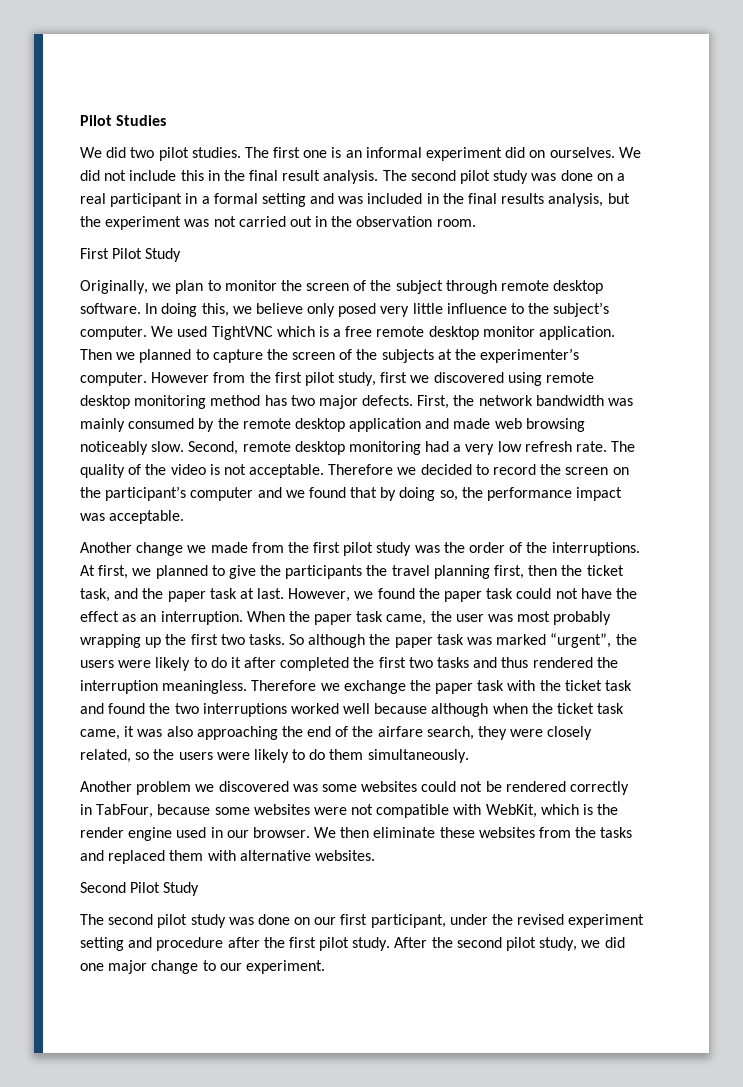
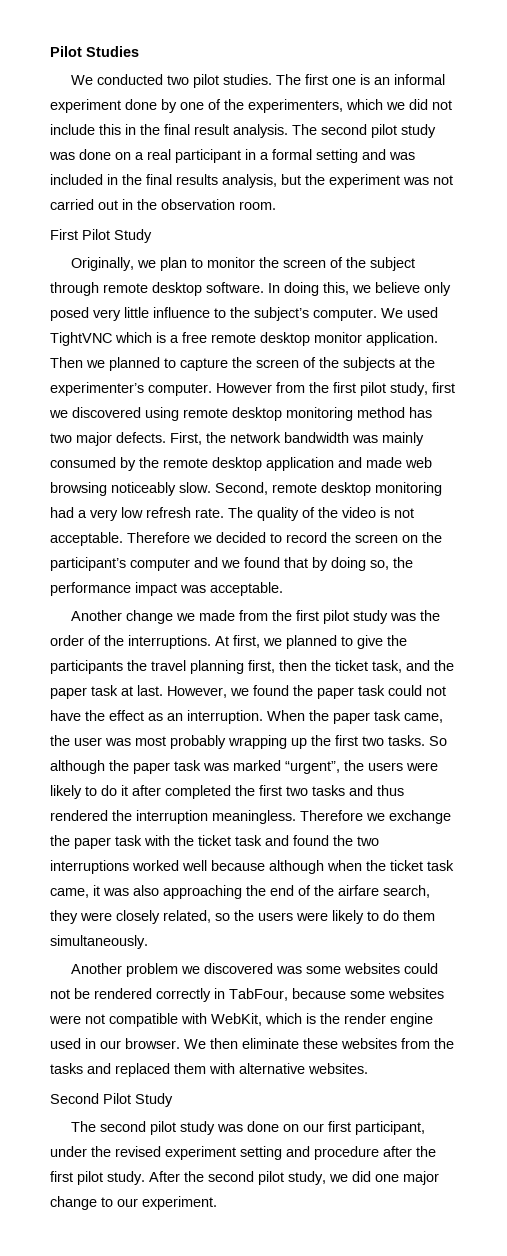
- We did two pilot studies.
+ We conducted two pilot studies.
- The first one is an informal experiment did on ourselves. We did not include this in the final result analysis.
+ The first one is an informal experiment done by one of the experimenters, which we did not include this in the final result analysis.

